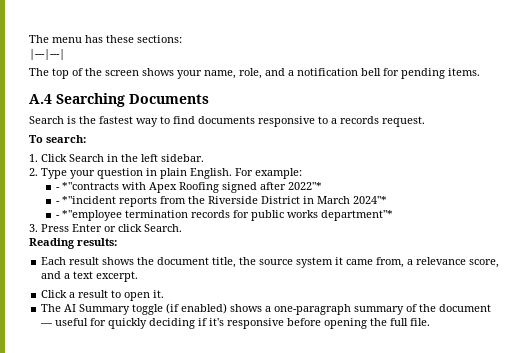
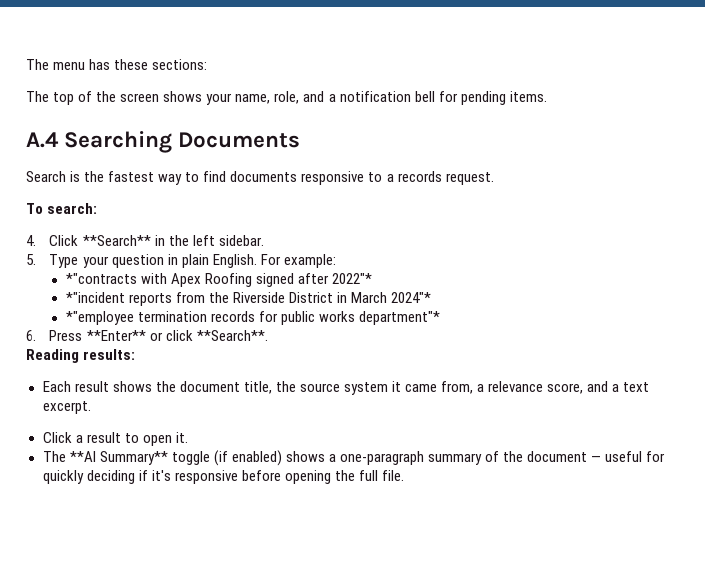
- |---|---|
- 1. Click Search in the left sidebar.
+ 4. Click **Search** in the left sidebar.
- 2. Type your question in plain English.
+ 5. Type your question in plain English.
- - *"contracts with Apex Roofing signed after 2022"*
+ *"contracts with Apex Roofing signed after 2022"*
- - *"incident reports from the Riverside District in March 2024"*
+ *"incident reports from the Riverside District in March 2024"*
- - *"employee termination records for public works department"*
+ *"employee termination records for public works department"*
- 3. Press Enter or click Search.
+ 6. Press **Enter** or click **Search**.
- The AI Summary toggle (if enabled) shows a one-paragraph summary of the document — useful for quickly deciding if it's responsive before opening the full file.
+ The **AI Summary** toggle (if enabled) shows a one-paragraph summary of the document — useful for quickly deciding if it's responsive before opening the full file.

